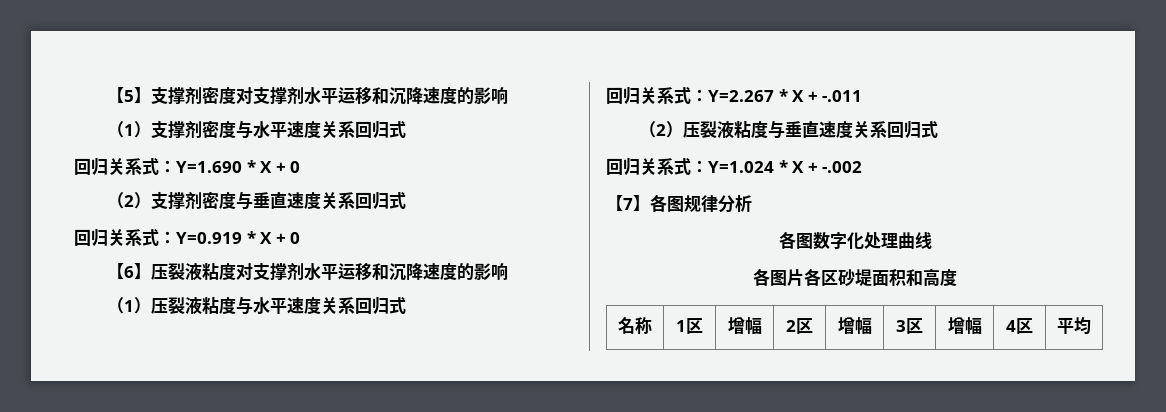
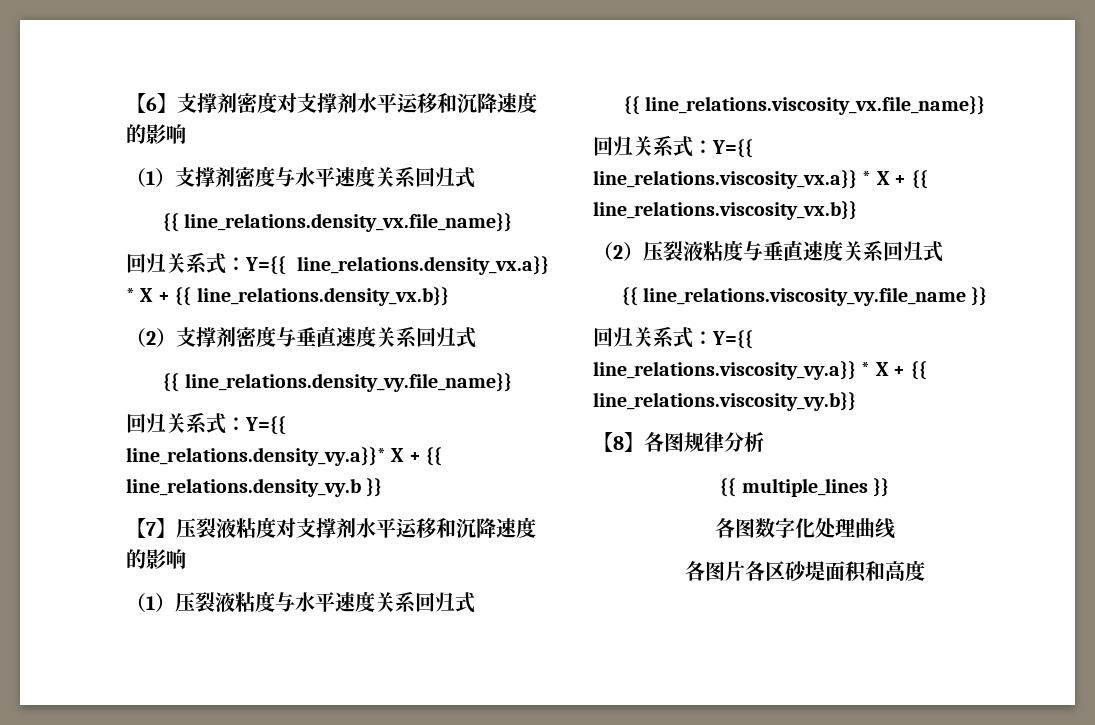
- 【5】支撑剂密度对支撑剂水平运移和沉降速度的影响
+ 【6】支撑剂密度对支撑剂水平运移和沉降速度的影响
- 回归关系式：Y=1.690 * X + 0
+ {{ line_relations.density_vx.file_name}}
+ 回归关系式：Y={{ line_relations.density_vx.a}} * X + {{ line_relations.density_vx.b}}
- 回归关系式：Y=0.919 * X + 0
- 【6】压裂液粘度对支撑剂水平运移和沉降速度的影响
+ {{ line_relations.density_vy.file_name}}
+ 回归关系式：Y={{ line_relations.density_vy.a}}* X + {{ line_relations.density_vy.b }}
+ 【7】压裂液粘度对支撑剂水平运移和沉降速度的影响
- 回归关系式：Y=2.267 * X + -.011
+ {{ line_relations.viscosity_vx.file_name}}
+ 回归关系式：Y={{ line_relations.viscosity_vx.a}} * X + {{ line_relations.viscosity_vx.b}}
- 回归关系式：Y=1.024 * X + -.002
- 【7】各图规律分析
+ {{ line_relations.viscosity_vy.file_name }}
+ 回归关系式：Y={{ line_relations.viscosity_vy.a}} * X + {{ line_relations.viscosity_vy.b}}
+ 【8】各图规律分析
+ {{ multiple_lines }}
- 名称 | 1区 | 增幅 | 2区 | 增幅 | 3区 | 增幅 | 4区 | 平均

